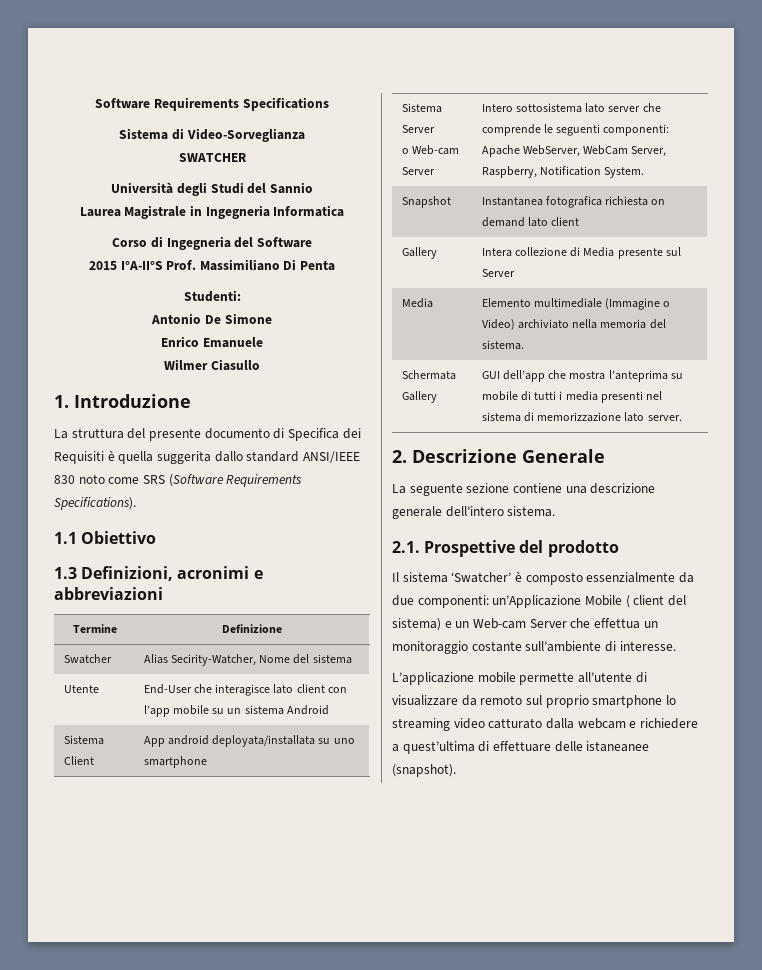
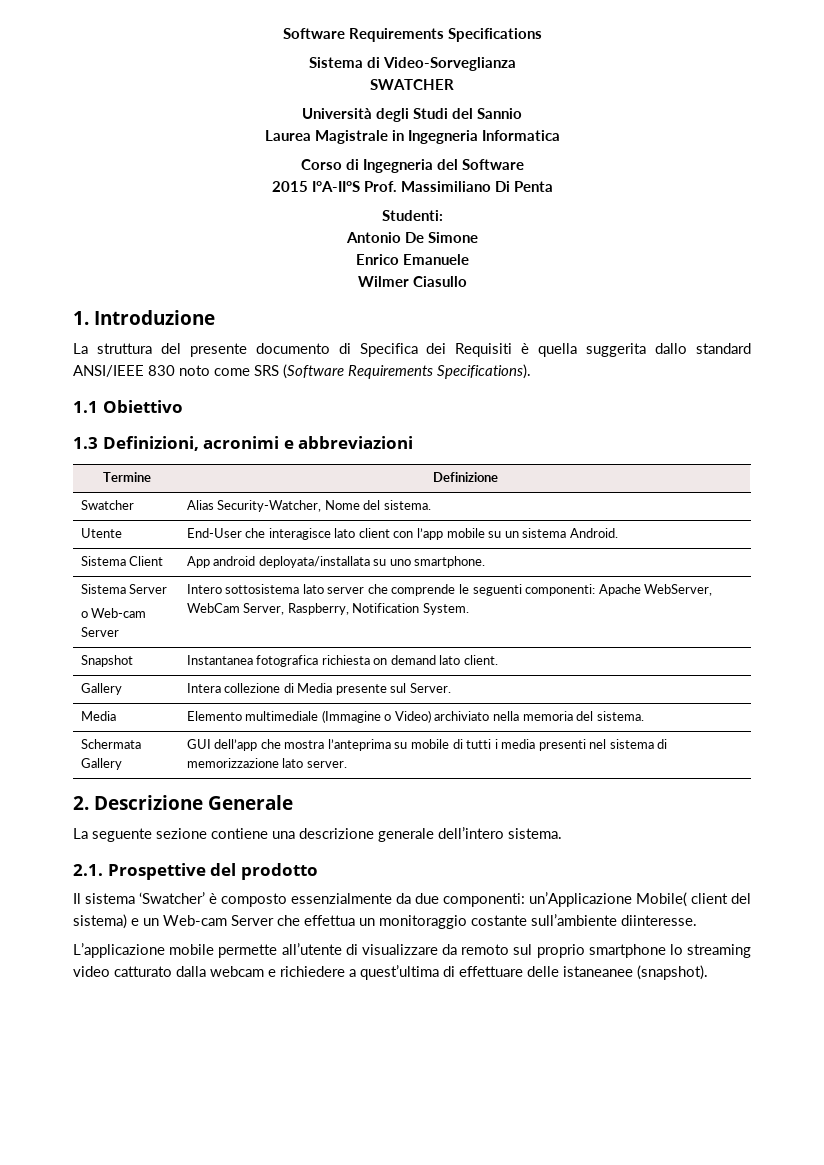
- Swatcher | Alias Secirity-Watcher, Nome del sistema
+ Swatcher | Alias Security-Watcher, Nome del sistema.
- Utente | End-User che interagisce lato client con l’app mobile su un sistema Android
+ Utente | End-User che interagisce lato client con l’app mobile su un sistema Android.
- Sistema Client | App android deployata/installata su uno smartphone
+ Sistema Client | App android deployata/installata su uno smartphone.
- Snapshot | Instantanea fotografica richiesta on demand lato client
+ Snapshot | Instantanea fotografica richiesta on demand lato client.
- Gallery | Intera collezione di Media presente sul Server
+ Gallery | Intera collezione di Media presente sul Server.
- Il sistema ‘Swatcher’ è composto essenzialmente da due componenti: un’Applicazione Mobile ( client del sistema) e un Web-cam Server che effettua un monitoraggio costante sull’ambiente di interesse.
+ Il sistema ‘Swatcher’ è composto essenzialmente da due componenti: un’Applicazione Mobile( client del sistema) e un Web-cam Server che effettua un monitoraggio costante sull’ambiente diinteresse.

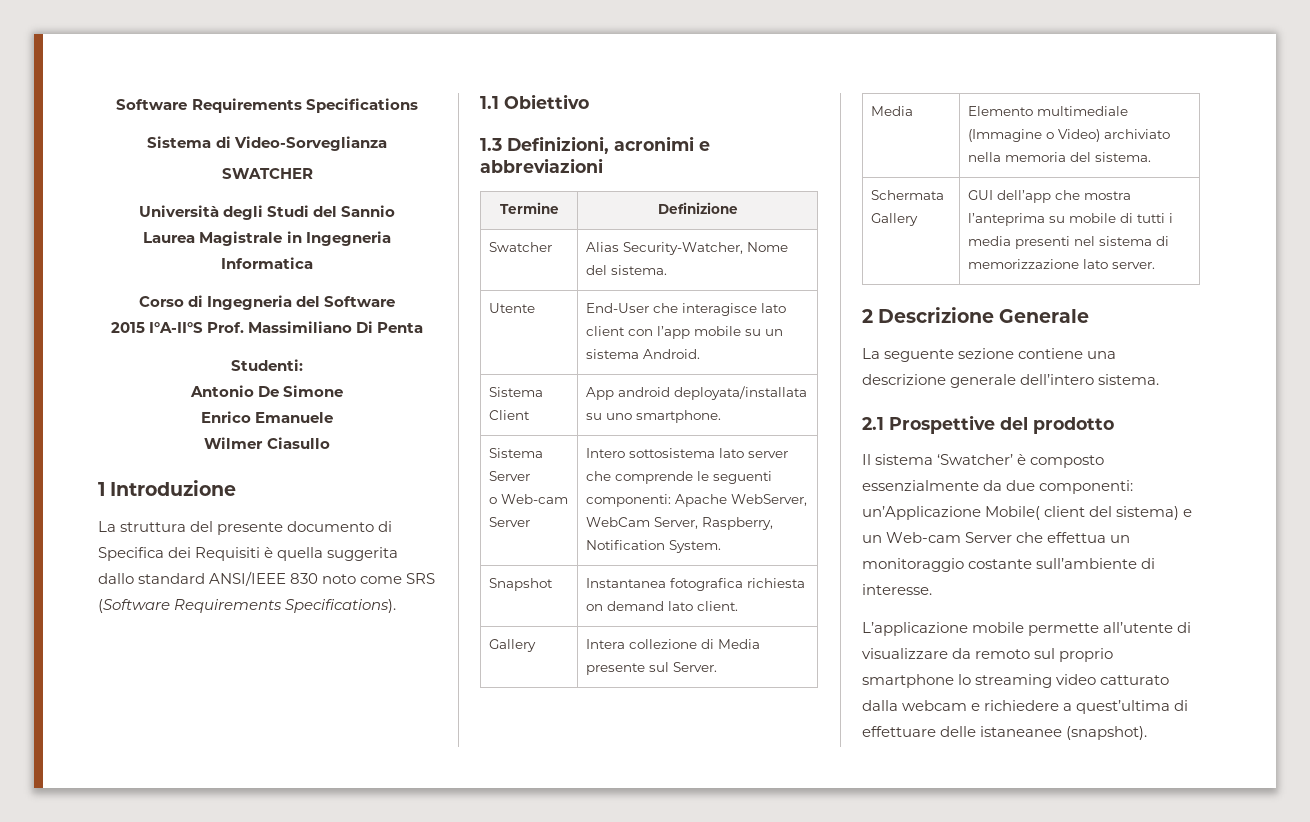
- 1. Introduzione
+ 1 Introduzione
- 2. Descrizione Generale
+ 2 Descrizione Generale
- 2.1. Prospettive del prodotto
+ 2.1 Prospettive del prodotto
- Il sistema ‘Swatcher’ è composto essenzialmente da due componenti: un’Applicazione Mobile( client del sistema) e un Web-cam Server che effettua un monitoraggio costante sull’ambiente diinteresse.
+ Il sistema ‘Swatcher’ è composto essenzialmente da due componenti: un’Applicazione Mobile( client del sistema) e un Web-cam Server che effettua un monitoraggio costante sull’ambiente di interesse.

